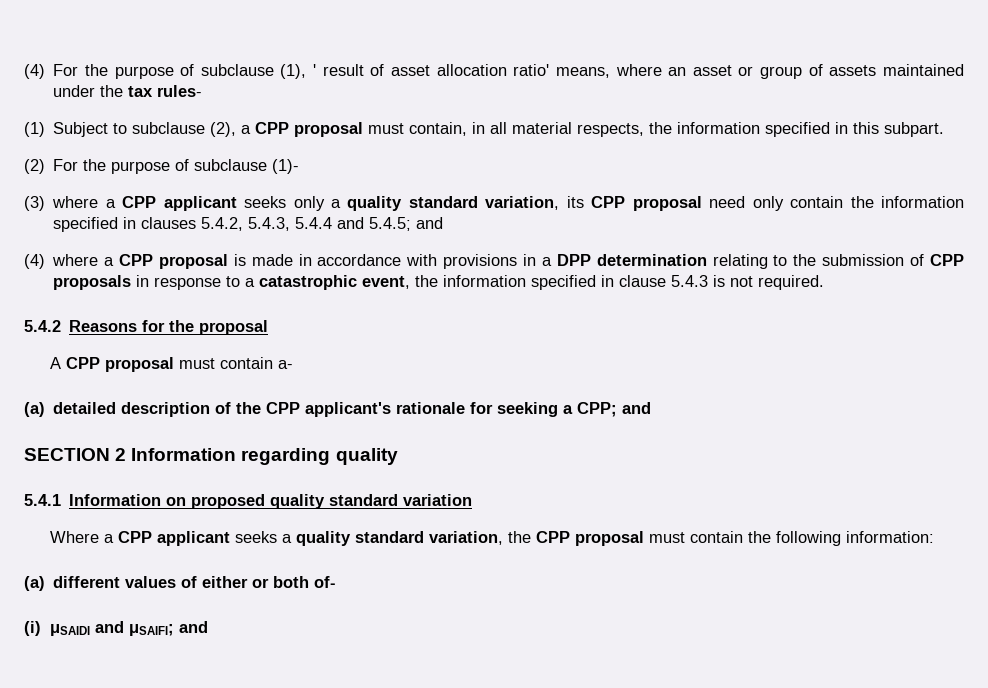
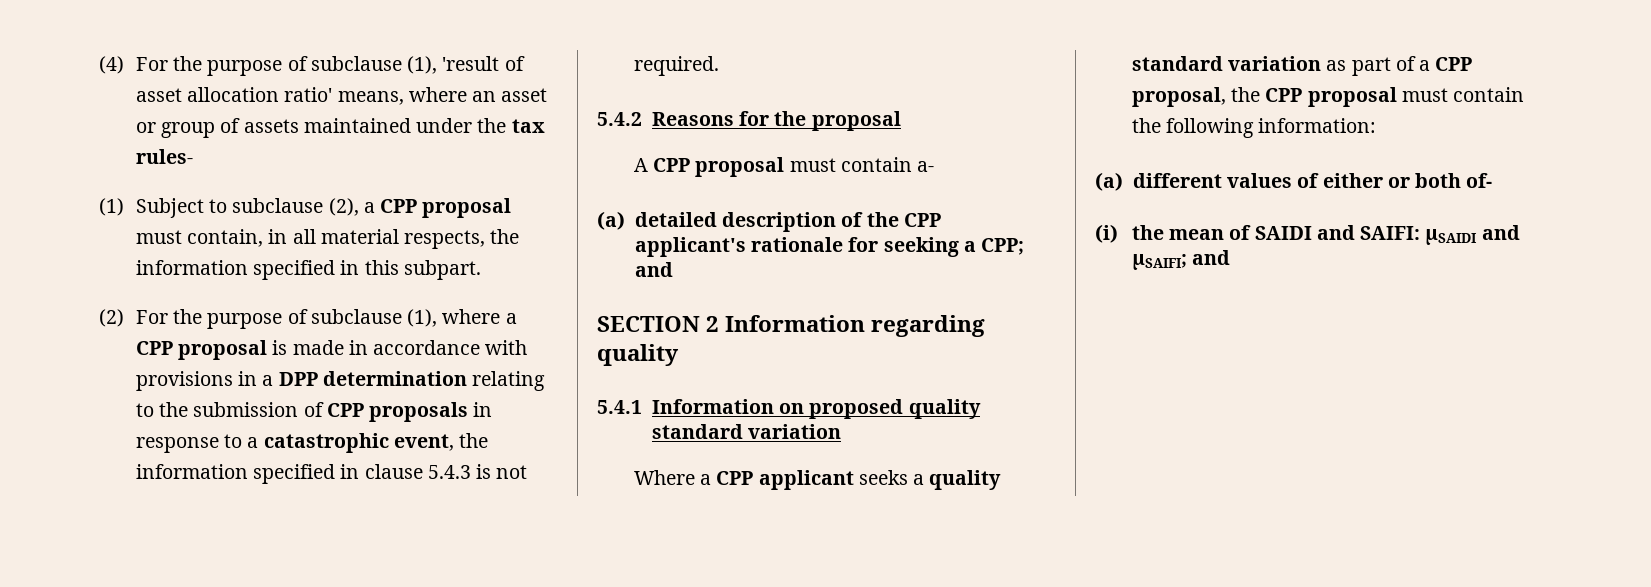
- (4) For the purpose of subclause (1), ' result of asset allocation ratio' means, where an asset or group of assets maintained under the tax rules-
+ (4) For the purpose of subclause (1), 'result of asset allocation ratio' means, where an asset or group of assets maintained under the tax rules-
- (2) For the purpose of subclause (1)-
- (3) where a CPP applicant seeks only a quality standard variation, its CPP proposal need only contain the information specified in clauses 5.4.2, 5.4.3, 5.4.4 and 5.4.5; and
- (4) where a CPP proposal is made in accordance with provisions in a DPP determination relating to the submission of CPP proposals in response to a catastrophic event, the information specified in clause 5.4.3 is not required.
+ (2) For the purpose of subclause (1), where a CPP proposal is made in accordance with provisions in a DPP determination relating to the submission of CPP proposals in response to a catastrophic event, the information specified in clause 5.4.3 is not required.
- Where a CPP applicant seeks a quality standard variation, the CPP proposal must contain the following information:
+ Where a CPP applicant seeks a quality standard variation as part of a CPP proposal, the CPP proposal must contain the following information:
- (i) μSAIDI and μSAIFI; and
+ (i) the mean of SAIDI and SAIFI: μSAIDI and μSAIFI; and

